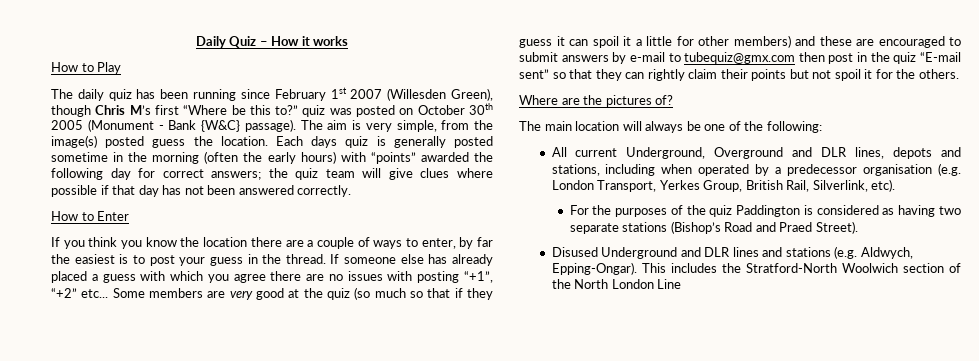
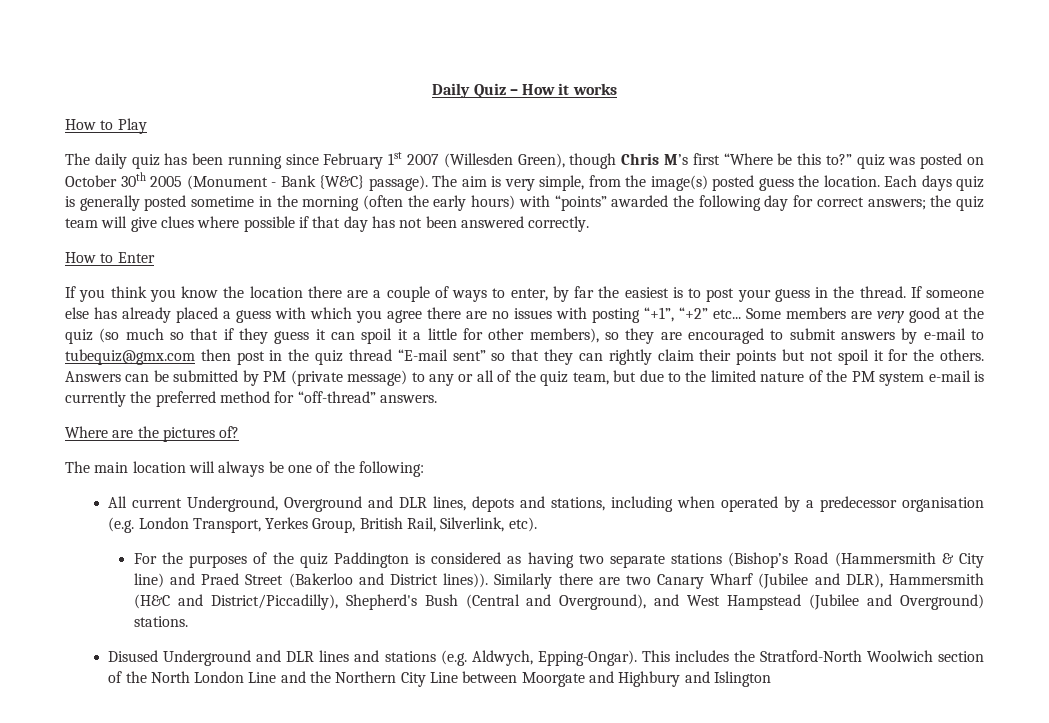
- Some members are very good at the quiz (so much so that if they guess it can spoil it a little for other members) and these are encouraged to submit answers by e-mail to tubequiz@gmx.com then post in the quiz “E-mail sent” so that they can rightly claim their points but not spoil it for the others.
+ Some members are very good at the quiz (so much so that if they guess it can spoil it a little for other members), so they are encouraged to submit answers by e-mail to tubequiz@gmx.com then post in the quiz thread “E-mail sent” so that they can rightly claim their points but not spoil it for the others. Answers can be submitted by PM (private message) to any or all of the quiz team, but due to the limited nature of the PM system e-mail is currently the preferred method for “off-thread” answers.
- For the purposes of the quiz Paddington is considered as having two separate stations (Bishop’s Road and Praed Street).
+ For the purposes of the quiz Paddington is considered as having two separate stations (Bishop’s Road (Hammersmith & City line) and Praed Street (Bakerloo and District lines)). Similarly there are two Canary Wharf (Jubilee and DLR), Hammersmith (H&C and District/Piccadilly), Shepherd's Bush (Central and Overground), and West Hampstead (Jubilee and Overground) stations.
- This includes the Stratford-North Woolwich section of the North London Line
+ This includes the Stratford-North Woolwich section of the North London Line and the Northern City Line between Moorgate and Highbury and Islington

